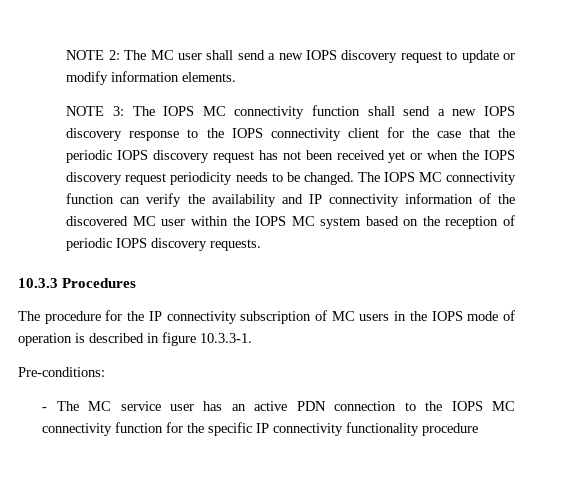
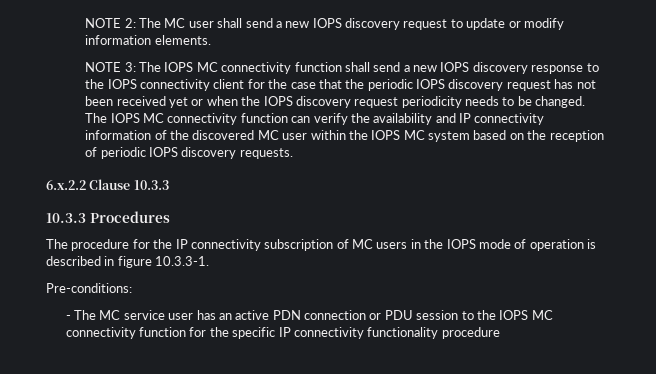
+ 6.x.2.2 Clause 10.3.3
- - The MC service user has an active PDN connection to the IOPS MC connectivity function for the specific IP connectivity functionality procedure
+ - The MC service user has an active PDN connection or PDU session to the IOPS MC connectivity function for the specific IP connectivity functionality procedure

